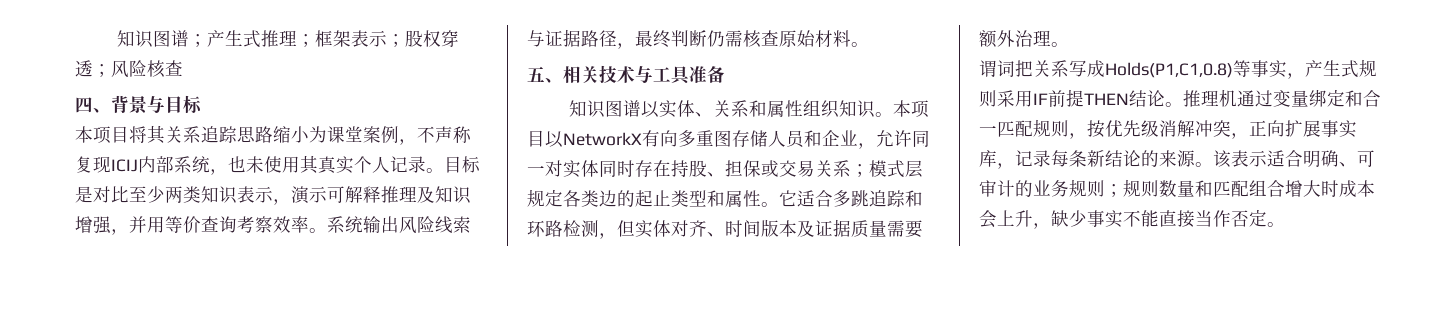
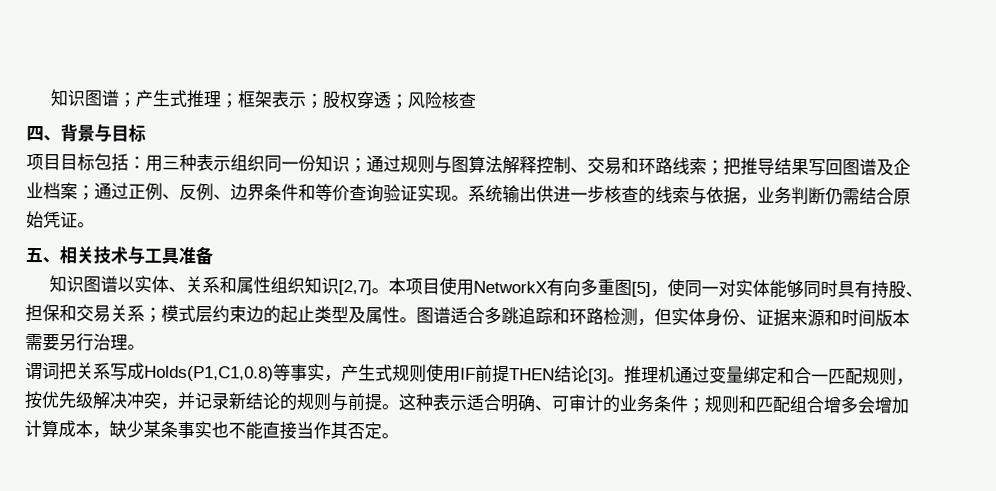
- 本项目将其关系追踪思路缩小为课堂案例，不声称复现ICIJ内部系统，也未使用其真实个人记录。目标是对比至少两类知识表示，演示可解释推理及知识增强，并用等价查询考察效率。系统输出风险线索与证据路径，最终判断仍需核查原始材料。
+ 项目目标包括：用三种表示组织同一份知识；通过规则与图算法解释控制、交易和环路线索；把推导结果写回图谱及企业档案；通过正例、反例、边界条件和等价查询验证实现。系统输出供进一步核查的线索与依据，业务判断仍需结合原始凭证。
- 知识图谱以实体、关系和属性组织知识。
+ 知识图谱以实体、关系和属性组织知识[2,7]。
- 本项目以NetworkX有向多重图存储人员和企业，允许同一对实体同时存在持股、担保或交易关系；模式层规定各类边的起止类型和属性。它适合多跳追踪和环路检测，但实体对齐、时间版本及证据质量需要额外治理。
+ 本项目使用NetworkX有向多重图[5]，使同一对实体能够同时具有持股、担保和交易关系；模式层约束边的起止类型及属性。图谱适合多跳追踪和环路检测，但实体身份、证据来源和时间版本需要另行治理。
- 谓词把关系写成Holds(P1,C1,0.8)等事实，产生式规则采用IF前提THEN结论。
+ 谓词把关系写成Holds(P1,C1,0.8)等事实，产生式规则使用IF前提THEN结论[3]。
- 推理机通过变量绑定和合一匹配规则，按优先级消解冲突，正向扩展事实库，记录每条新结论的来源。该表示适合明确、可审计的业务规则；规则数量和匹配组合增大时成本会上升，缺少事实不能直接当作否定。
+ 推理机通过变量绑定和合一匹配规则，按优先级解决冲突，并记录新结论的规则与前提。这种表示适合明确、可审计的业务条件；规则和匹配组合增多会增加计算成本，缺少某条事实也不能直接当作其否定。

